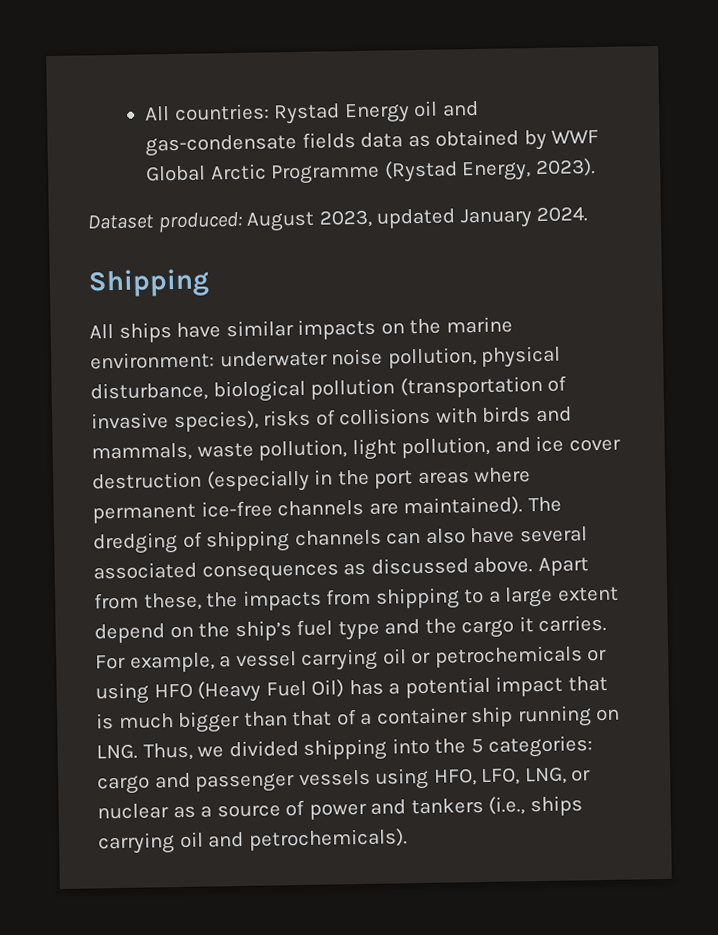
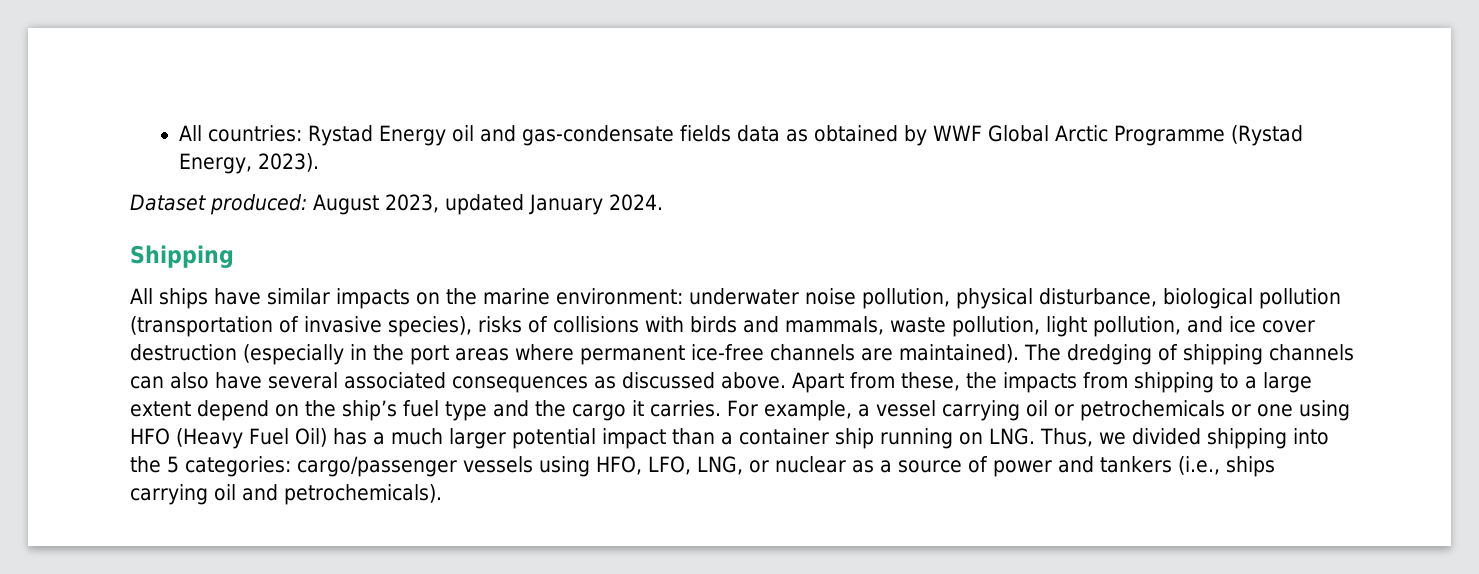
- For example, a vessel carrying oil or petrochemicals or using HFO (Heavy Fuel Oil) has a potential impact that is much bigger than that of a container ship running on LNG. Thus, we divided shipping into the 5 categories: cargo and passenger vessels using HFO, LFO, LNG, or nuclear as a source of power and tankers (i.e., ships carrying oil and petrochemicals).
+ For example, a vessel carrying oil or petrochemicals or one using HFO (Heavy Fuel Oil) has a much larger potential impact than a container ship running on LNG. Thus, we divided shipping into the 5 categories: cargo/passenger vessels using HFO, LFO, LNG, or nuclear as a source of power and tankers (i.e., ships carrying oil and petrochemicals).

